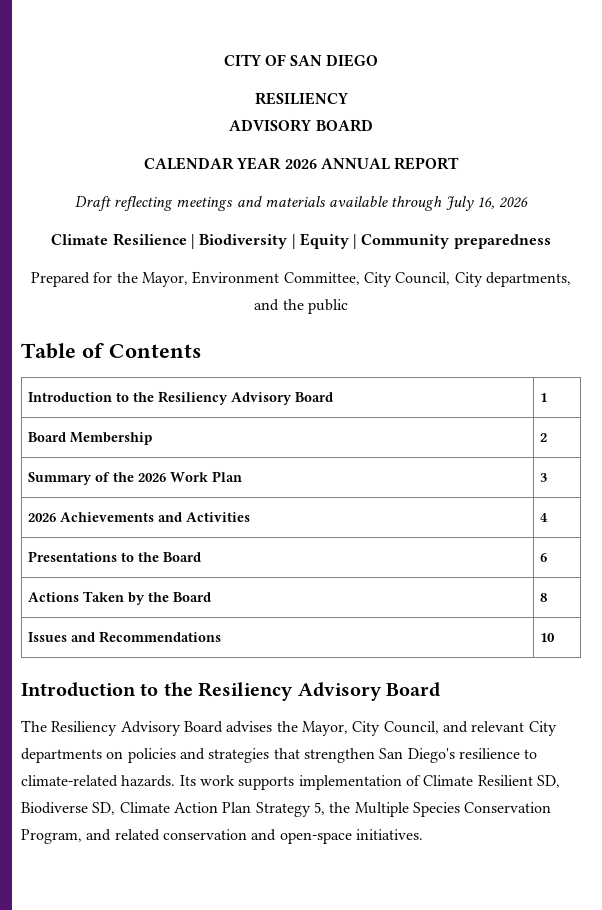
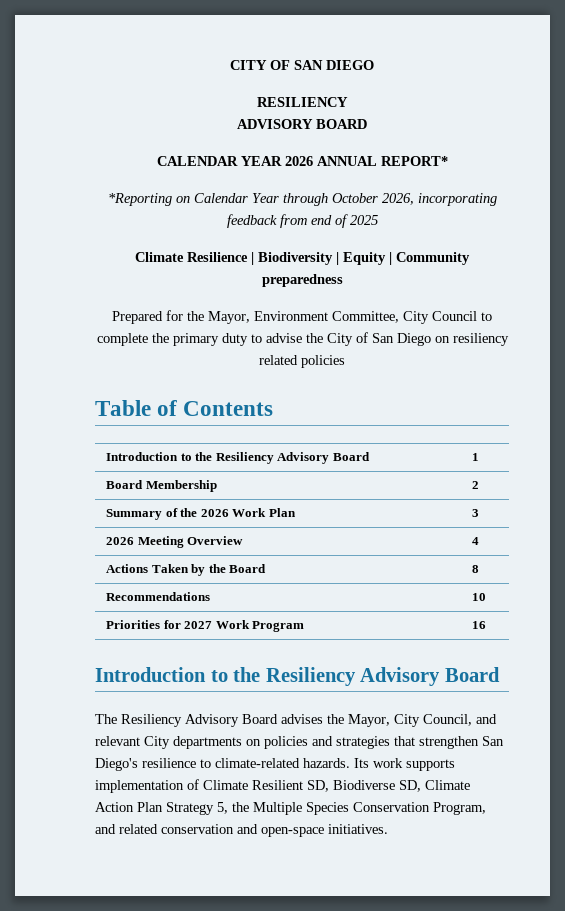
- CALENDAR YEAR 2026 ANNUAL REPORT
- Draft reflecting meetings and materials available through July 16, 2026
+ CALENDAR YEAR 2026 ANNUAL REPORT*
+ *Reporting on Calendar Year through October 2026, incorporating feedback from end of 2025
- Prepared for the Mayor, Environment Committee, City Council, City departments, and the public
+ Prepared for the Mayor, Environment Committee, City Council to complete the primary duty to advise the City of San Diego on resiliency related policies
- 2026 Achievements and Activities | 4
- Presentations to the Board | 6
+ 2026 Meeting Overview | 4
- Issues and Recommendations | 10
+ Recommendations | 10
+ Priorities for 2027 Work Program | 16

